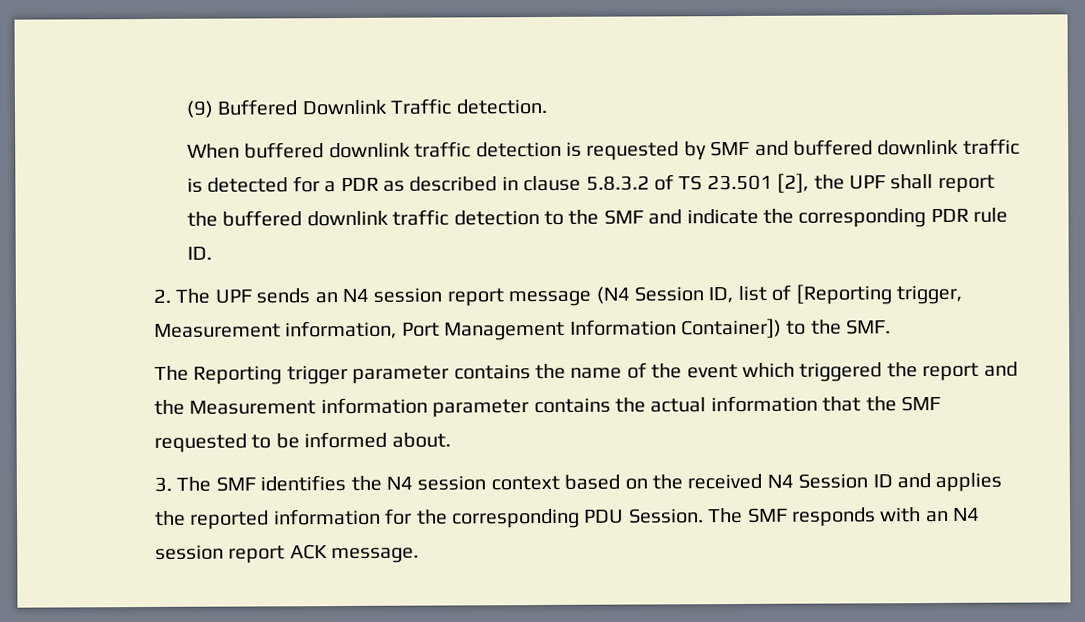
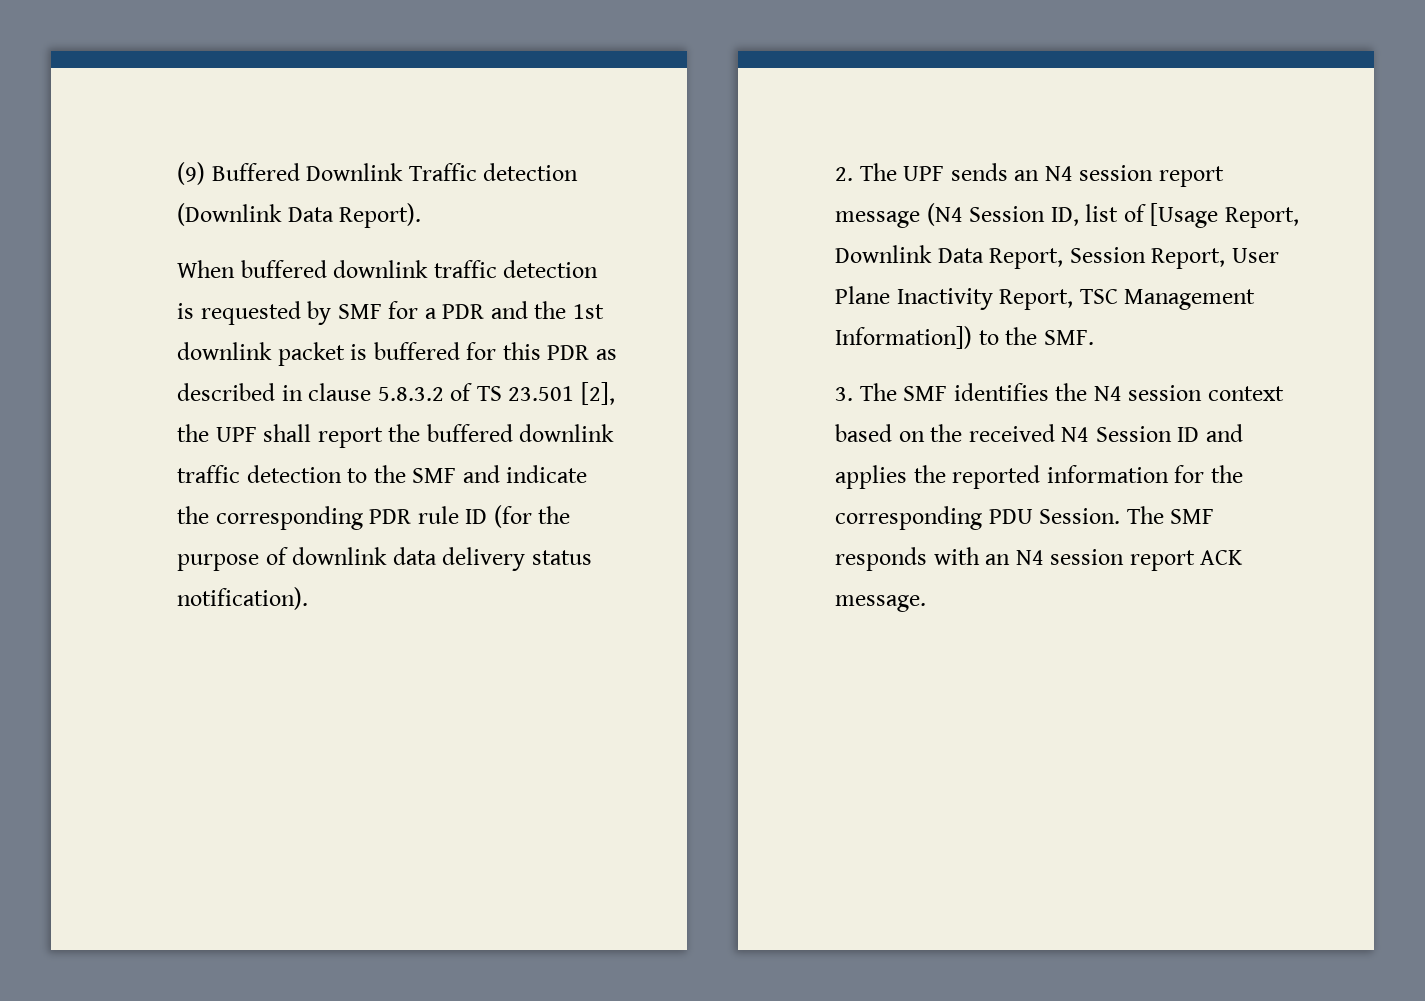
- (9) Buffered Downlink Traffic detection.
+ (9) Buffered Downlink Traffic detection (Downlink Data Report).
- When buffered downlink traffic detection is requested by SMF and buffered downlink traffic is detected for a PDR as described in clause 5.8.3.2 of TS 23.501 [2], the UPF shall report the buffered downlink traffic detection to the SMF and indicate the corresponding PDR rule ID.
+ When buffered downlink traffic detection is requested by SMF for a PDR and the 1st downlink packet is buffered for this PDR as described in clause 5.8.3.2 of TS 23.501 [2], the UPF shall report the buffered downlink traffic detection to the SMF and indicate the corresponding PDR rule ID (for the purpose of downlink data delivery status notification).
- 2. The UPF sends an N4 session report message (N4 Session ID, list of [Reporting trigger, Measurement information, Port Management Information Container]) to the SMF.
- The Reporting trigger parameter contains the name of the event which triggered the report and the Measurement information parameter contains the actual information that the SMF requested to be informed about.
+ 2. The UPF sends an N4 session report message (N4 Session ID, list of [Usage Report, Downlink Data Report, Session Report, User Plane Inactivity Report, TSC Management Information]) to the SMF.

